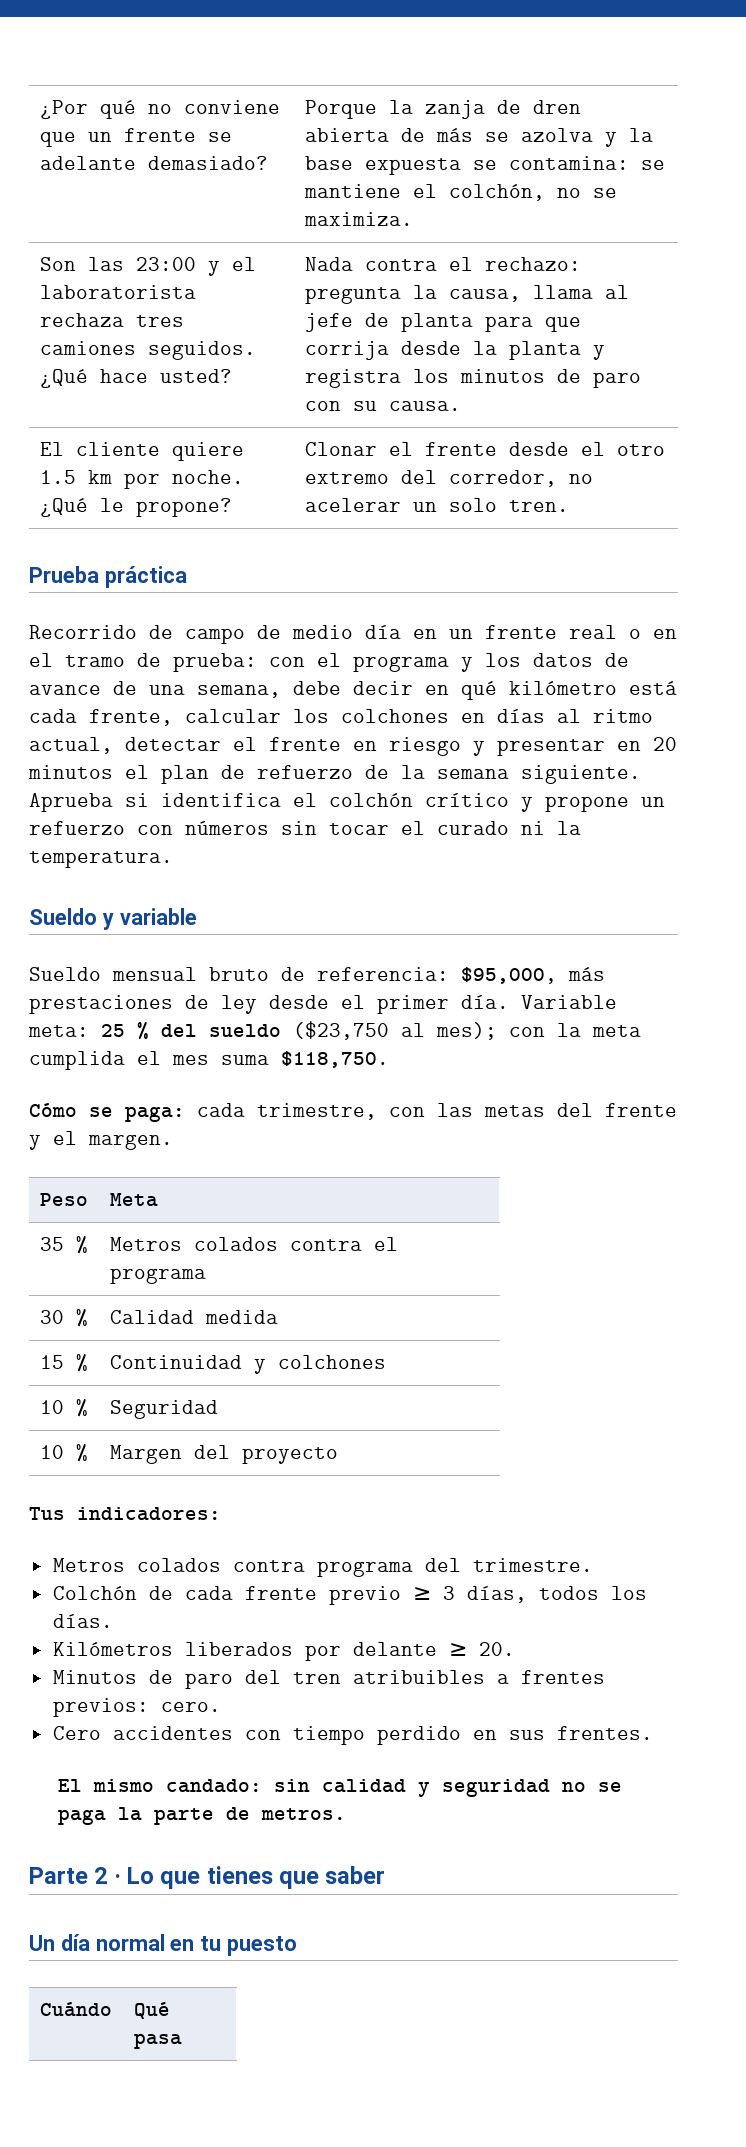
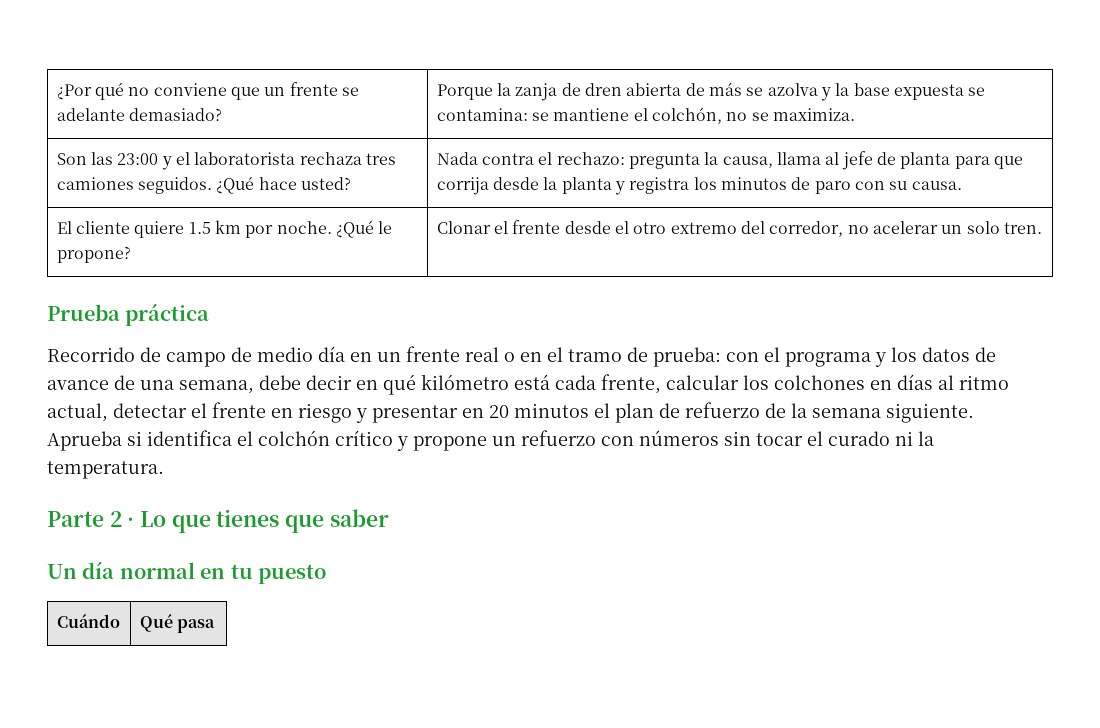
- Sueldo y variable
- Sueldo mensual bruto de referencia: $95,000, más prestaciones de ley desde el primer día. Variable meta: 25 % del sueldo ($23,750 al mes); con la meta cumplida el mes suma $118,750.
- Cómo se paga: cada trimestre, con las metas del frente y el margen.
- Peso | Meta
- 35 % | Metros colados contra el programa
- 30 % | Calidad medida
- 15 % | Continuidad y colchones
- 10 % | Seguridad
- 10 % | Margen del proyecto
- Tus indicadores:
- Metros colados contra programa del trimestre.
- Colchón de cada frente previo ≥ 3 días, todos los días.
- Kilómetros liberados por delante ≥ 20.
- Minutos de paro del tren atribuibles a frentes previos: cero.
- Cero accidentes con tiempo perdido en sus frentes.
- El mismo candado: sin calidad y seguridad no se paga la parte de metros.

